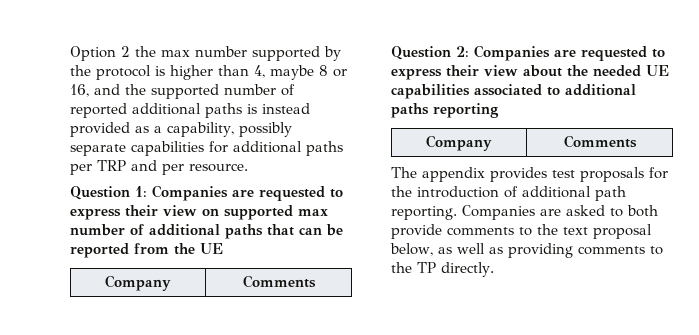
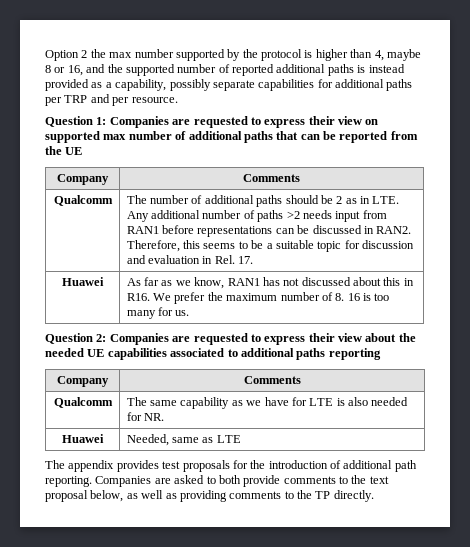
+ Qualcomm | The number of additional paths should be 2 as in LTE. Any additional number of paths >2 needs input from RAN1 before representations can be discussed in RAN2. Therefore, this seems to be a suitable topic for discussion and evaluation in Rel. 17.
+ Huawei | As far as we know, RAN1 has not discussed about this in R16. We prefer the maximum number of 8. 16 is too many for us.
+ Qualcomm | The same capability as we have for LTE is also needed for NR.
+ Huawei | Needed, same as LTE

